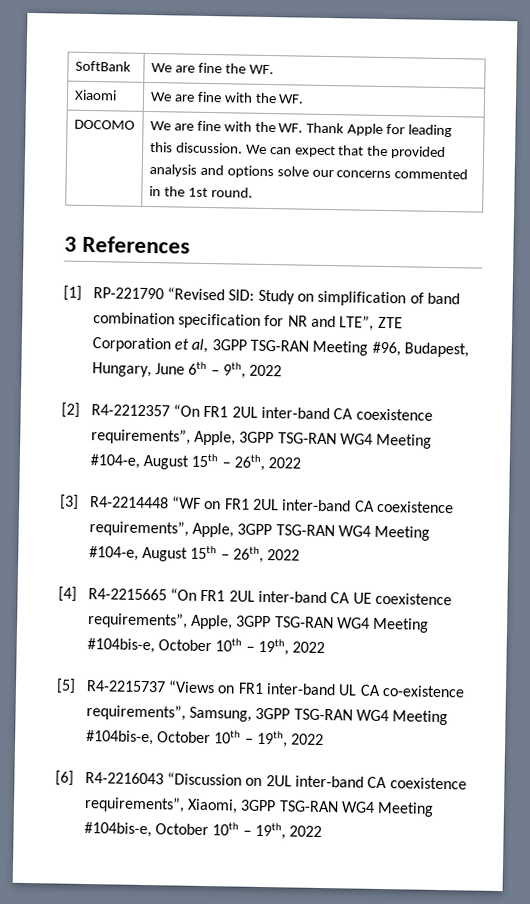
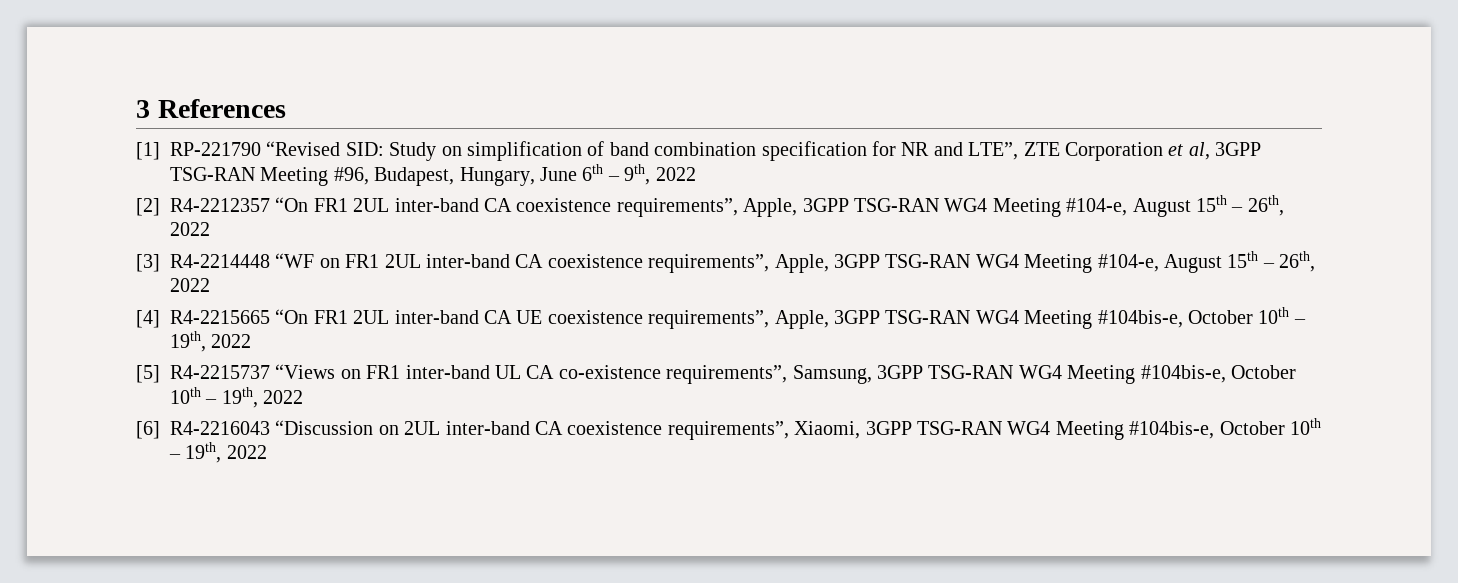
- SoftBank | We are fine the WF.
- Xiaomi | We are fine with the WF.
- DOCOMO | We are fine with the WF. Thank Apple for leading this discussion. We can expect that the provided analysis and options solve our concerns commented in the 1st round.

